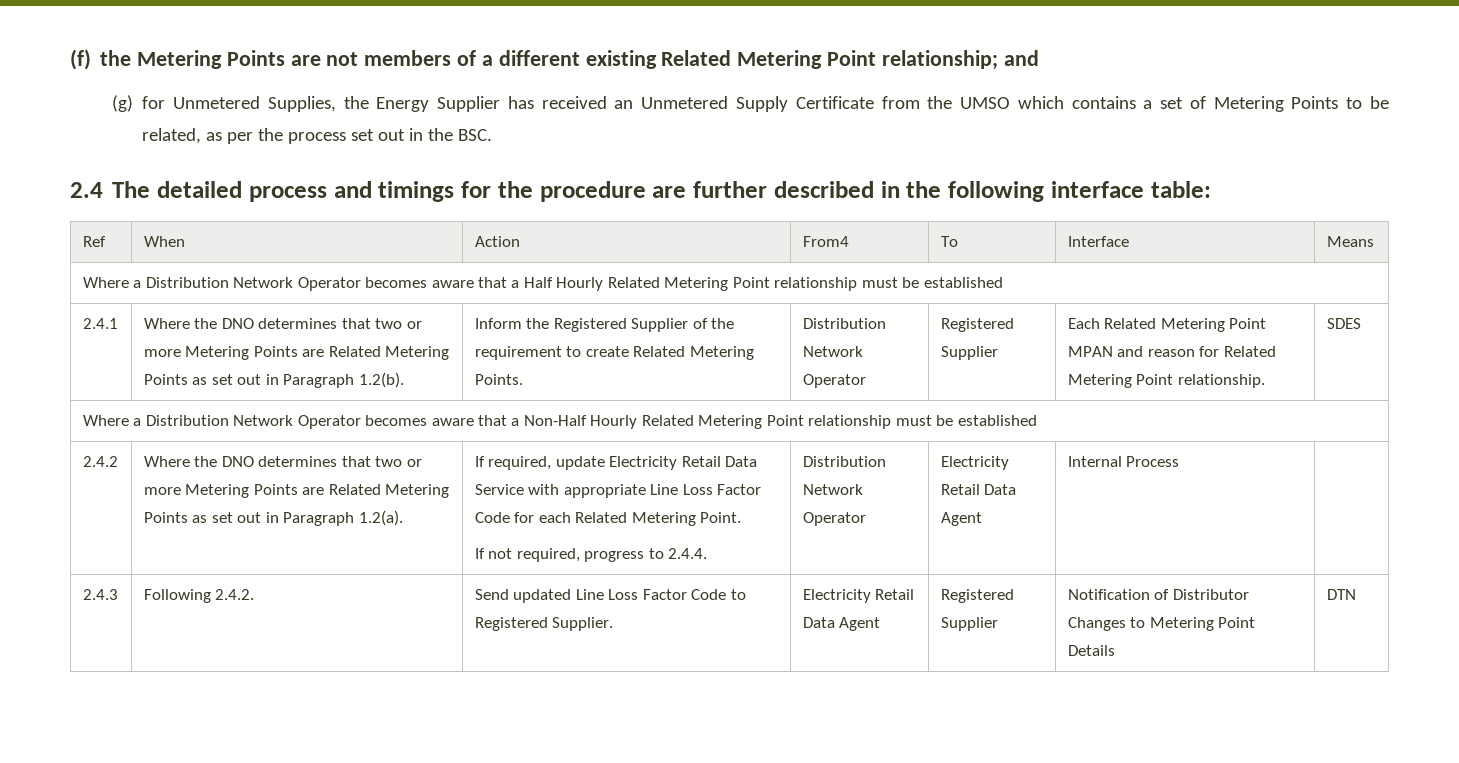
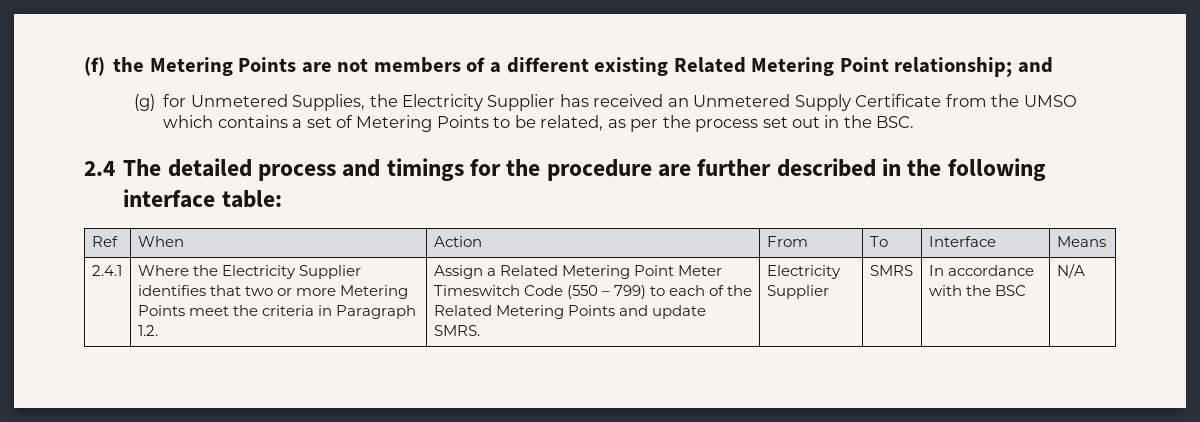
- (g) for Unmetered Supplies, the Energy Supplier has received an Unmetered Supply Certificate from the UMSO which contains a set of Metering Points to be related, as per the process set out in the BSC.
+ (g) for Unmetered Supplies, the Electricity Supplier has received an Unmetered Supply Certificate from the UMSO which contains a set of Metering Points to be related, as per the process set out in the BSC.
- Ref | When | Action | From4 | To | Interface | Means
+ Ref | When | Action | From | To | Interface | Means
- Where a Distribution Network Operator becomes aware that a Half Hourly Related Metering Point relationship must be established
- Where the DNO determines that two or more Metering Points are Related Metering Points as set out in Paragraph 1.2(b). | Inform the Registered Supplier of the requirement to create Related Metering Points. | Distribution Network Operator | Registered Supplier | Each Related Metering Point MPAN and reason for Related Metering Point relationship. | SDES
- Where a Distribution Network Operator becomes aware that a Non-Half Hourly Related Metering Point relationship must be established
- 2.4.2 | Where the DNO determines that two or more Metering Points are Related Metering Points as set out in Paragraph 1.2(a). | If required, update Electricity Retail Data Service with appropriate Line Loss Factor Code for each Related Metering Point.
- If not required, progress to 2.4.4. | Distribution Network Operator | Electricity Retail Data Agent | Internal Process |
- 2.4.3 | Following 2.4.2. | Send updated Line Loss Factor Code to Registered Supplier. | Electricity Retail Data Agent | Registered Supplier | Notification of Distributor Changes to Metering Point Details | DTN
+ Where the Electricity Supplier identifies that two or more Metering Points meet the criteria in Paragraph 1.2. | Assign a Related Metering Point Meter Timeswitch Code (550 – 799) to each of the Related Metering Points and update SMRS. | Electricity Supplier | SMRS | In accordance with the BSC | N/A

